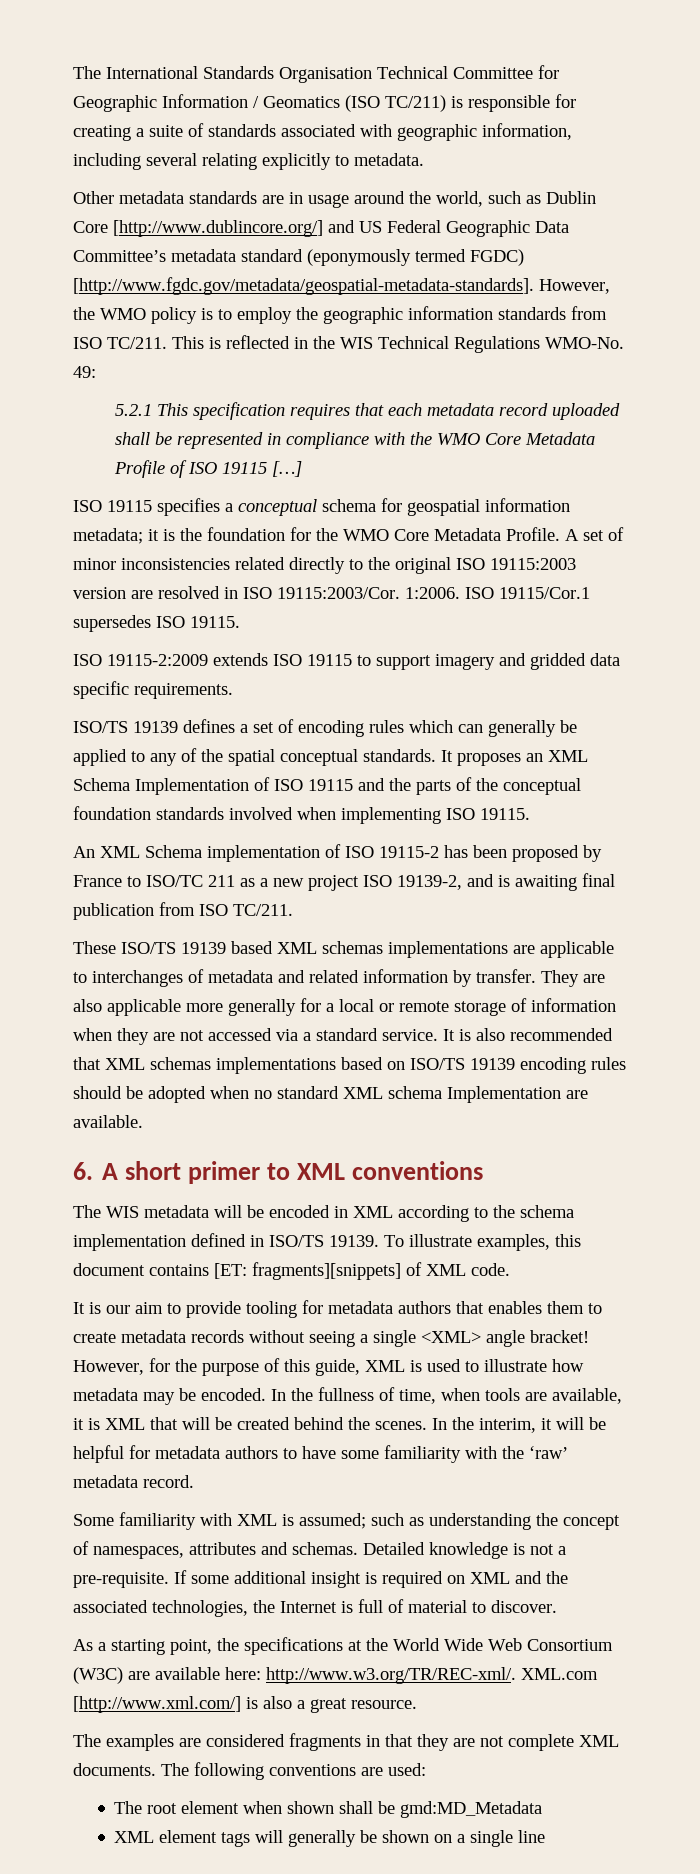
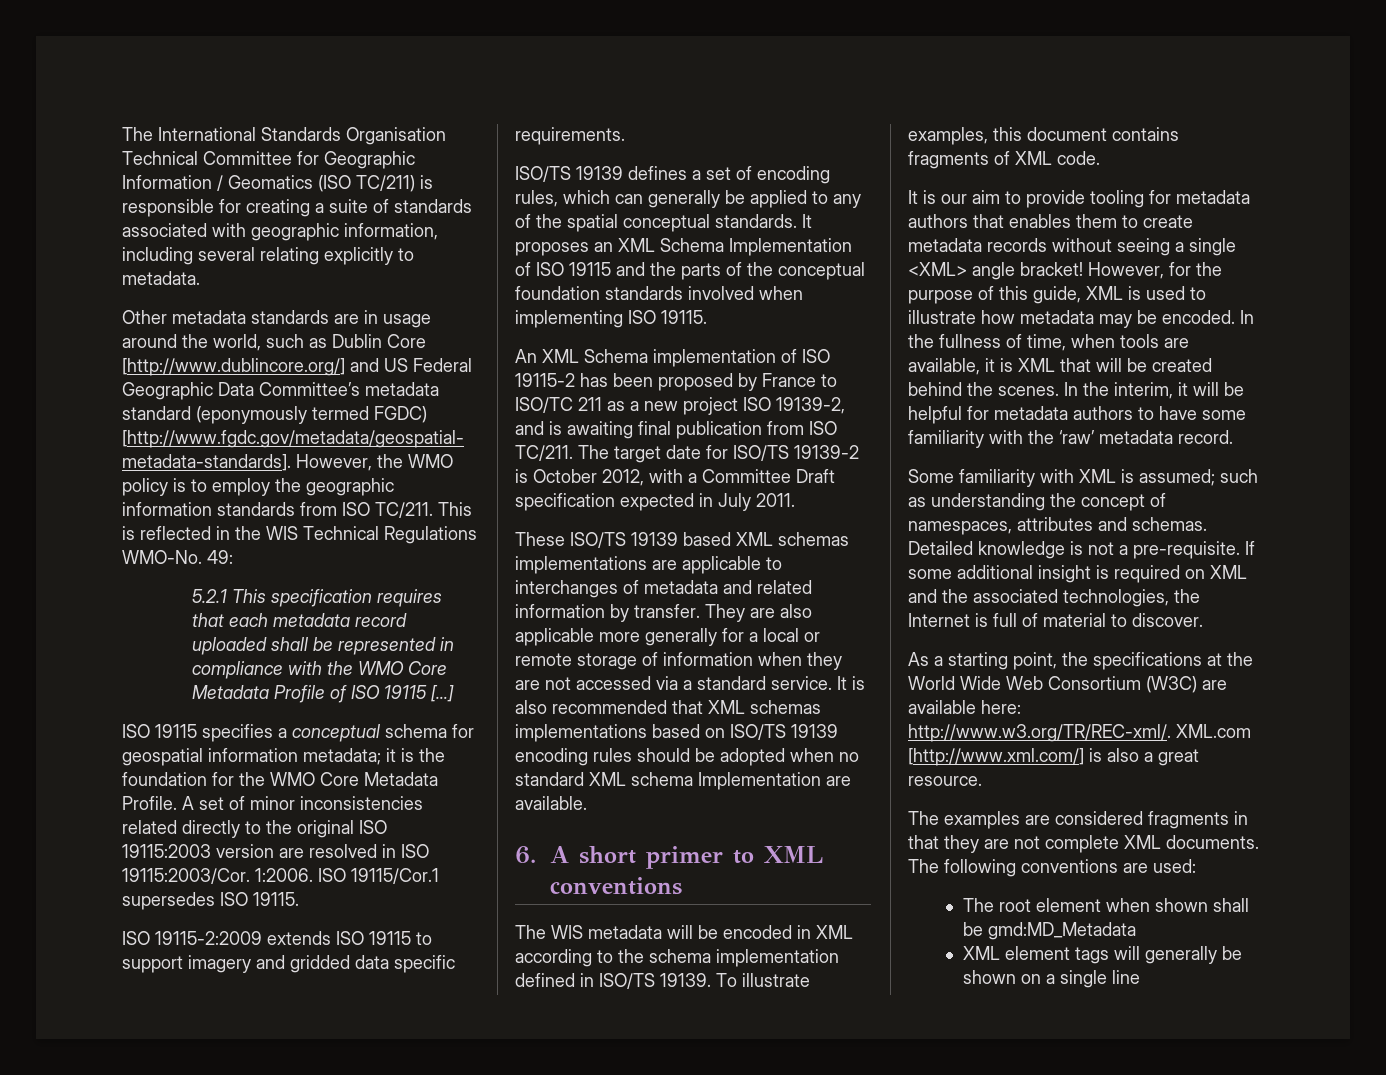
- ISO/TS 19139 defines a set of encoding rules which can generally be applied to any of the spatial conceptual standards.
+ ISO/TS 19139 defines a set of encoding rules, which can generally be applied to any of the spatial conceptual standards.
+ The target date for ISO/TS 19139-2 is October 2012, with a Committee Draft specification expected in July 2011.
- To illustrate examples, this document contains [ET: fragments][snippets] of XML code.
+ To illustrate examples, this document contains fragments of XML code.

